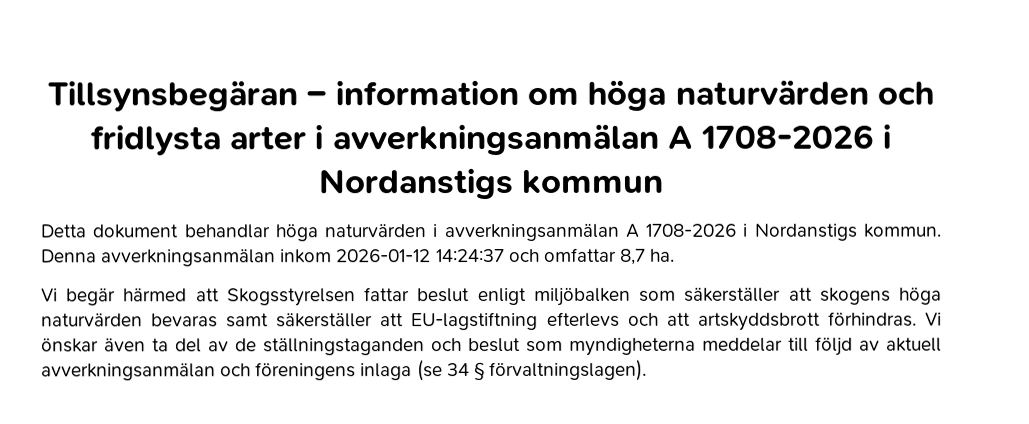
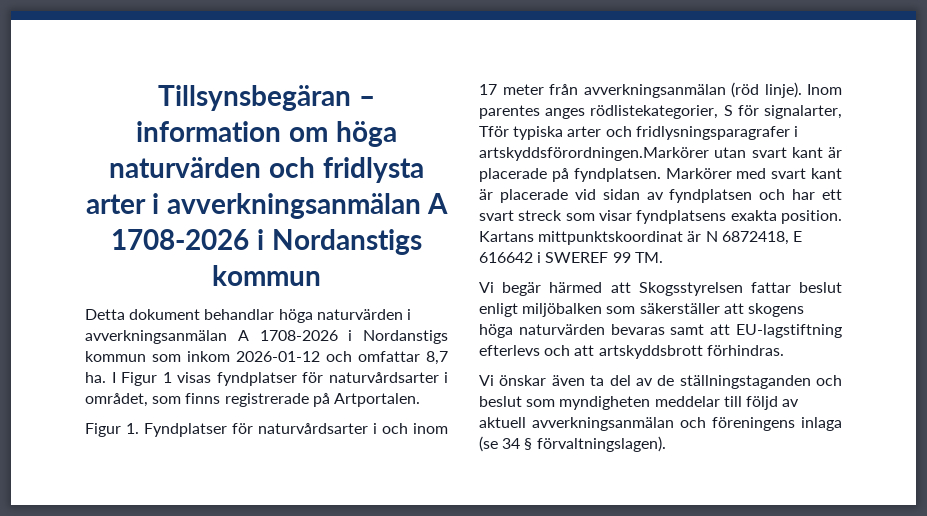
- Detta dokument behandlar höga naturvärden i avverkningsanmälan A 1708-2026 i Nordanstigs kommun. Denna avverkningsanmälan inkom 2026-01-12 14:24:37 och omfattar 8,7 ha.
+ Detta dokument behandlar höga naturvärden i avverkningsanmälan A 1708-2026 i Nordanstigs kommun som inkom 2026-01-12 och omfattar 8,7 ha. I Figur 1 visas fyndplatser för naturvårdsarter i området, som finns registrerade på Artportalen.
+ Figur 1. Fyndplatser för naturvårdsarter i och inom 17 meter från avverkningsanmälan (röd linje). Inom parentes anges rödlistekategorier, S för signalarter, Tför typiska arter och fridlysningsparagrafer i artskyddsförordningen.Markörer utan svart kant är placerade på fyndplatsen. Markörer med svart kant är placerade vid sidan av fyndplatsen och har ett svart streck som visar fyndplatsens exakta position. Kartans mittpunktskoordinat är N 6872418, E 616642 i SWEREF 99 TM.
- Vi begär härmed att Skogsstyrelsen fattar beslut enligt miljöbalken som säkerställer att skogens höga naturvärden bevaras samt säkerställer att EU-lagstiftning efterlevs och att artskyddsbrott förhindras. Vi önskar även ta del av de ställningstaganden och beslut som myndigheterna meddelar till följd av aktuell avverkningsanmälan och föreningens inlaga (se 34 § förvaltningslagen).
+ Vi begär härmed att Skogsstyrelsen fattar beslut enligt miljöbalken som säkerställer att skogens höga naturvärden bevaras samt att EU-lagstiftning efterlevs och att artskyddsbrott förhindras.
+ Vi önskar även ta del av de ställningstaganden och beslut som myndigheten meddelar till följd av aktuell avverkningsanmälan och föreningens inlaga (se 34 § förvaltningslagen).

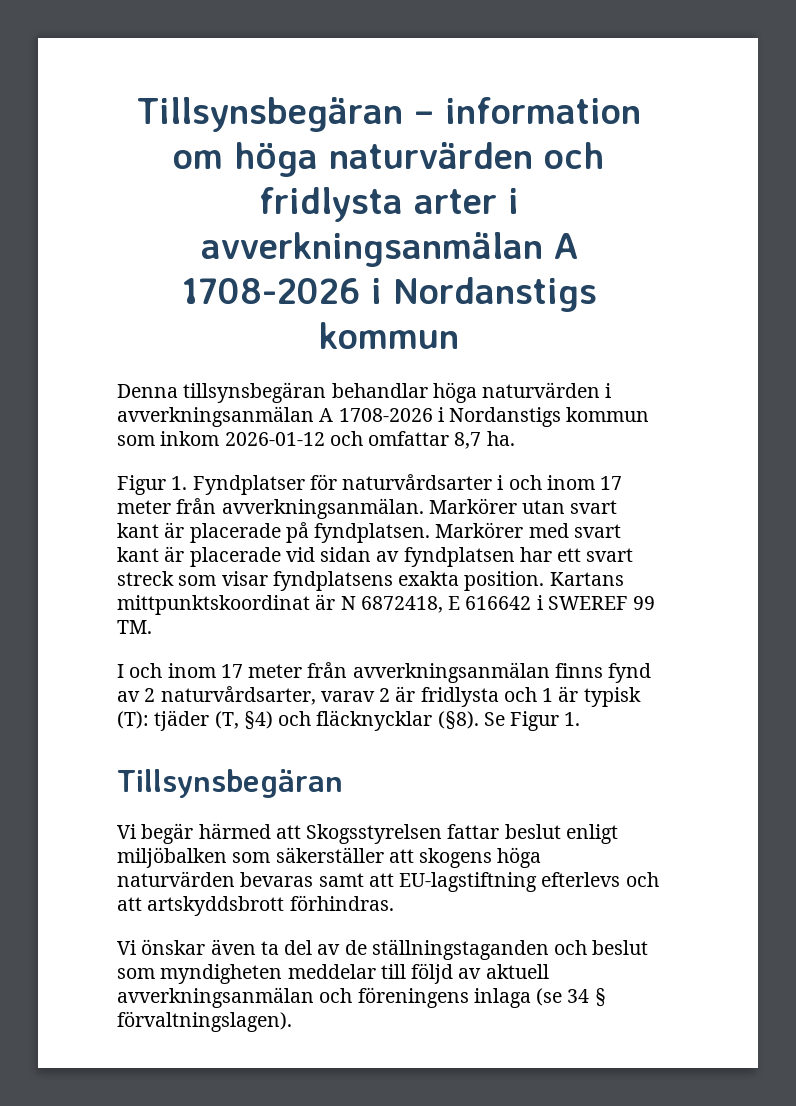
- Detta dokument behandlar höga naturvärden i avverkningsanmälan A 1708-2026 i Nordanstigs kommun som inkom 2026-01-12 och omfattar 8,7 ha. I Figur 1 visas fyndplatser för naturvårdsarter i området, som finns registrerade på Artportalen.
+ Denna tillsynsbegäran behandlar höga naturvärden i avverkningsanmälan A 1708-2026 i Nordanstigs kommun som inkom 2026-01-12 och omfattar 8,7 ha.
- Figur 1. Fyndplatser för naturvårdsarter i och inom 17 meter från avverkningsanmälan (röd linje). Inom parentes anges rödlistekategorier, S för signalarter, Tför typiska arter och fridlysningsparagrafer i artskyddsförordningen.Markörer utan svart kant är placerade på fyndplatsen.
+ Figur 1. Fyndplatser för naturvårdsarter i och inom 17 meter från avverkningsanmälan. Markörer utan svart kant är placerade på fyndplatsen.
- Markörer med svart kant är placerade vid sidan av fyndplatsen och har ett svart streck som visar fyndplatsens exakta position.
+ Markörer med svart kant är placerade vid sidan av fyndplatsen har ett svart streck som visar fyndplatsens exakta position.
+ I och inom 17 meter från avverkningsanmälan finns fynd av 2 naturvårdsarter, varav 2 är fridlysta och 1 är typisk (T): tjäder (T, §4) och fläcknycklar (§8). Se Figur 1.
+ Tillsynsbegäran

